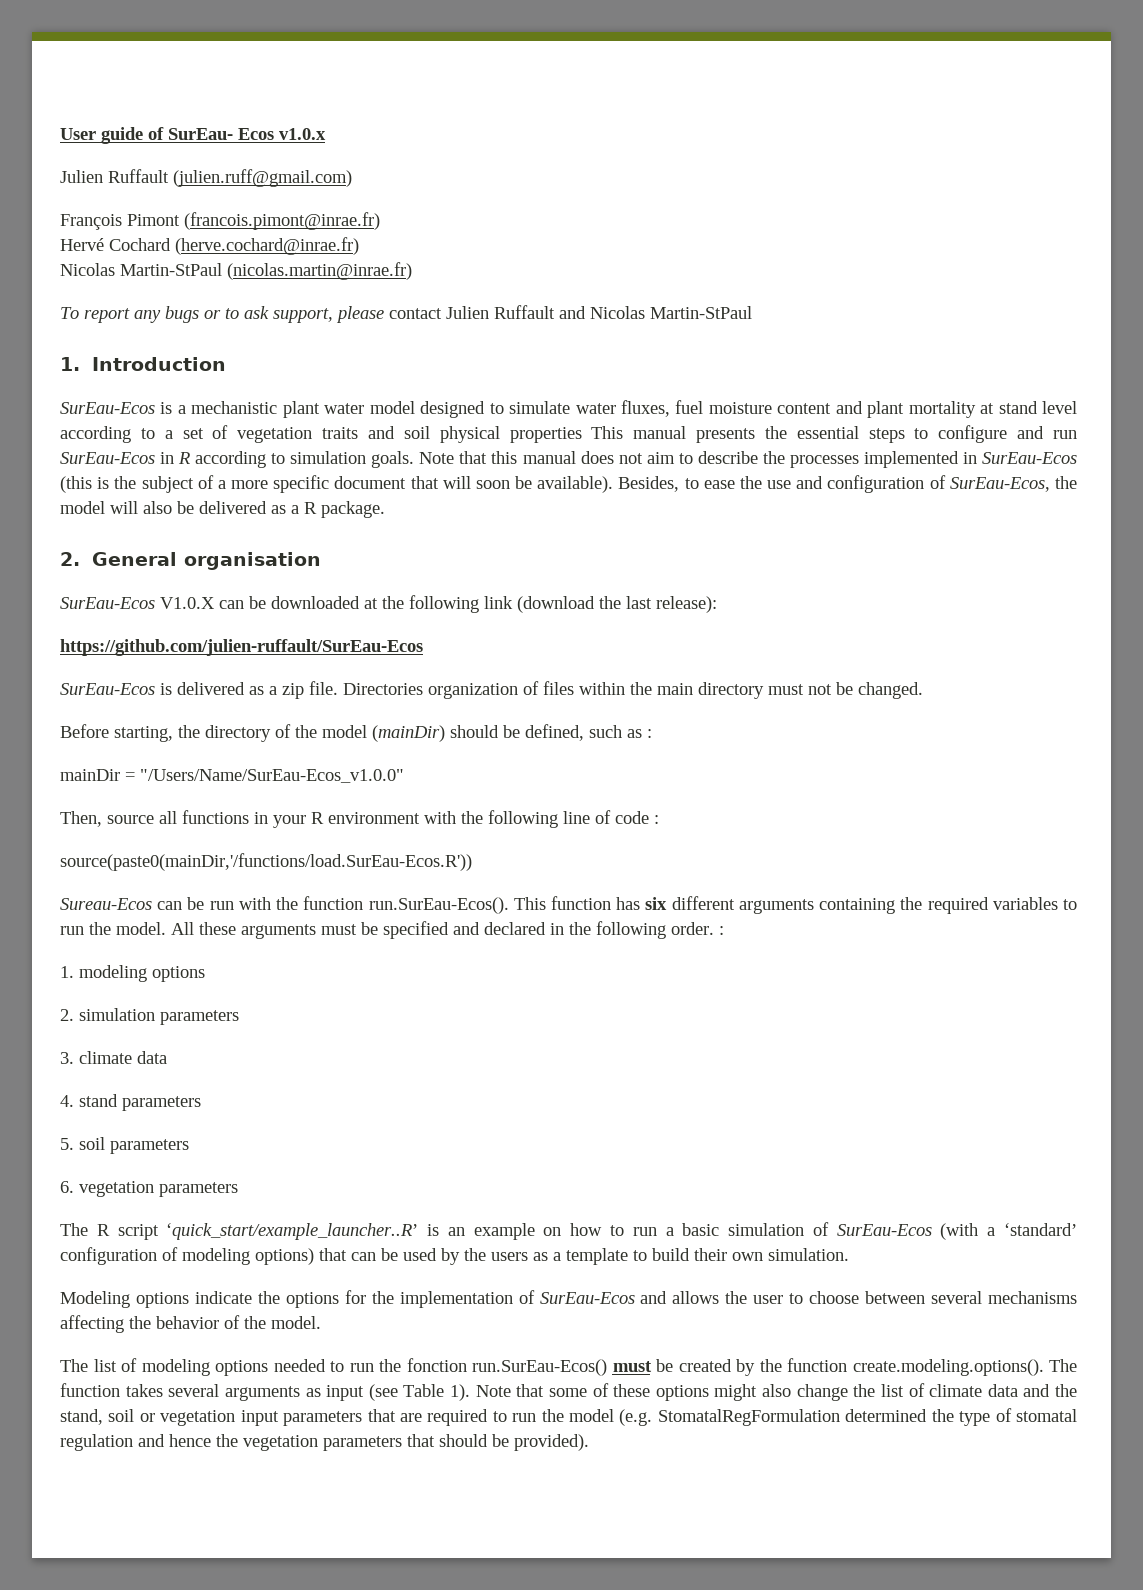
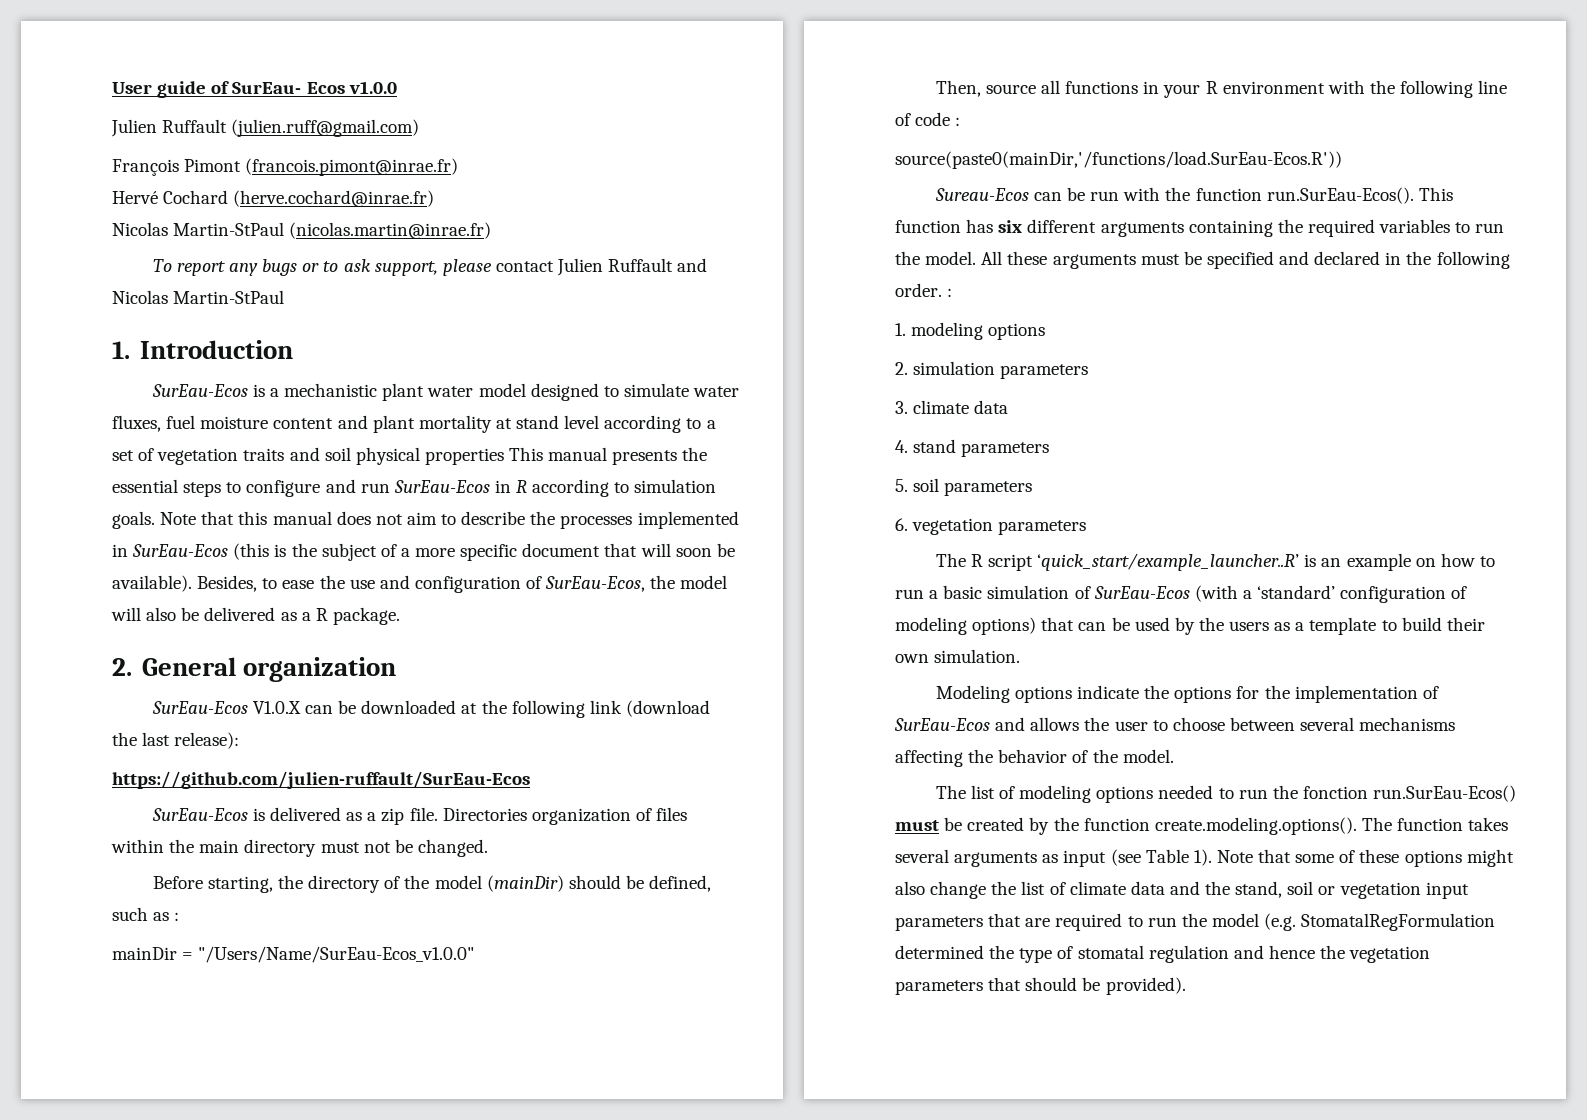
- User guide of SurEau- Ecos v1.0.x
+ User guide of SurEau- Ecos v1.0.0
- 2. General organisation
+ 2. General organization

